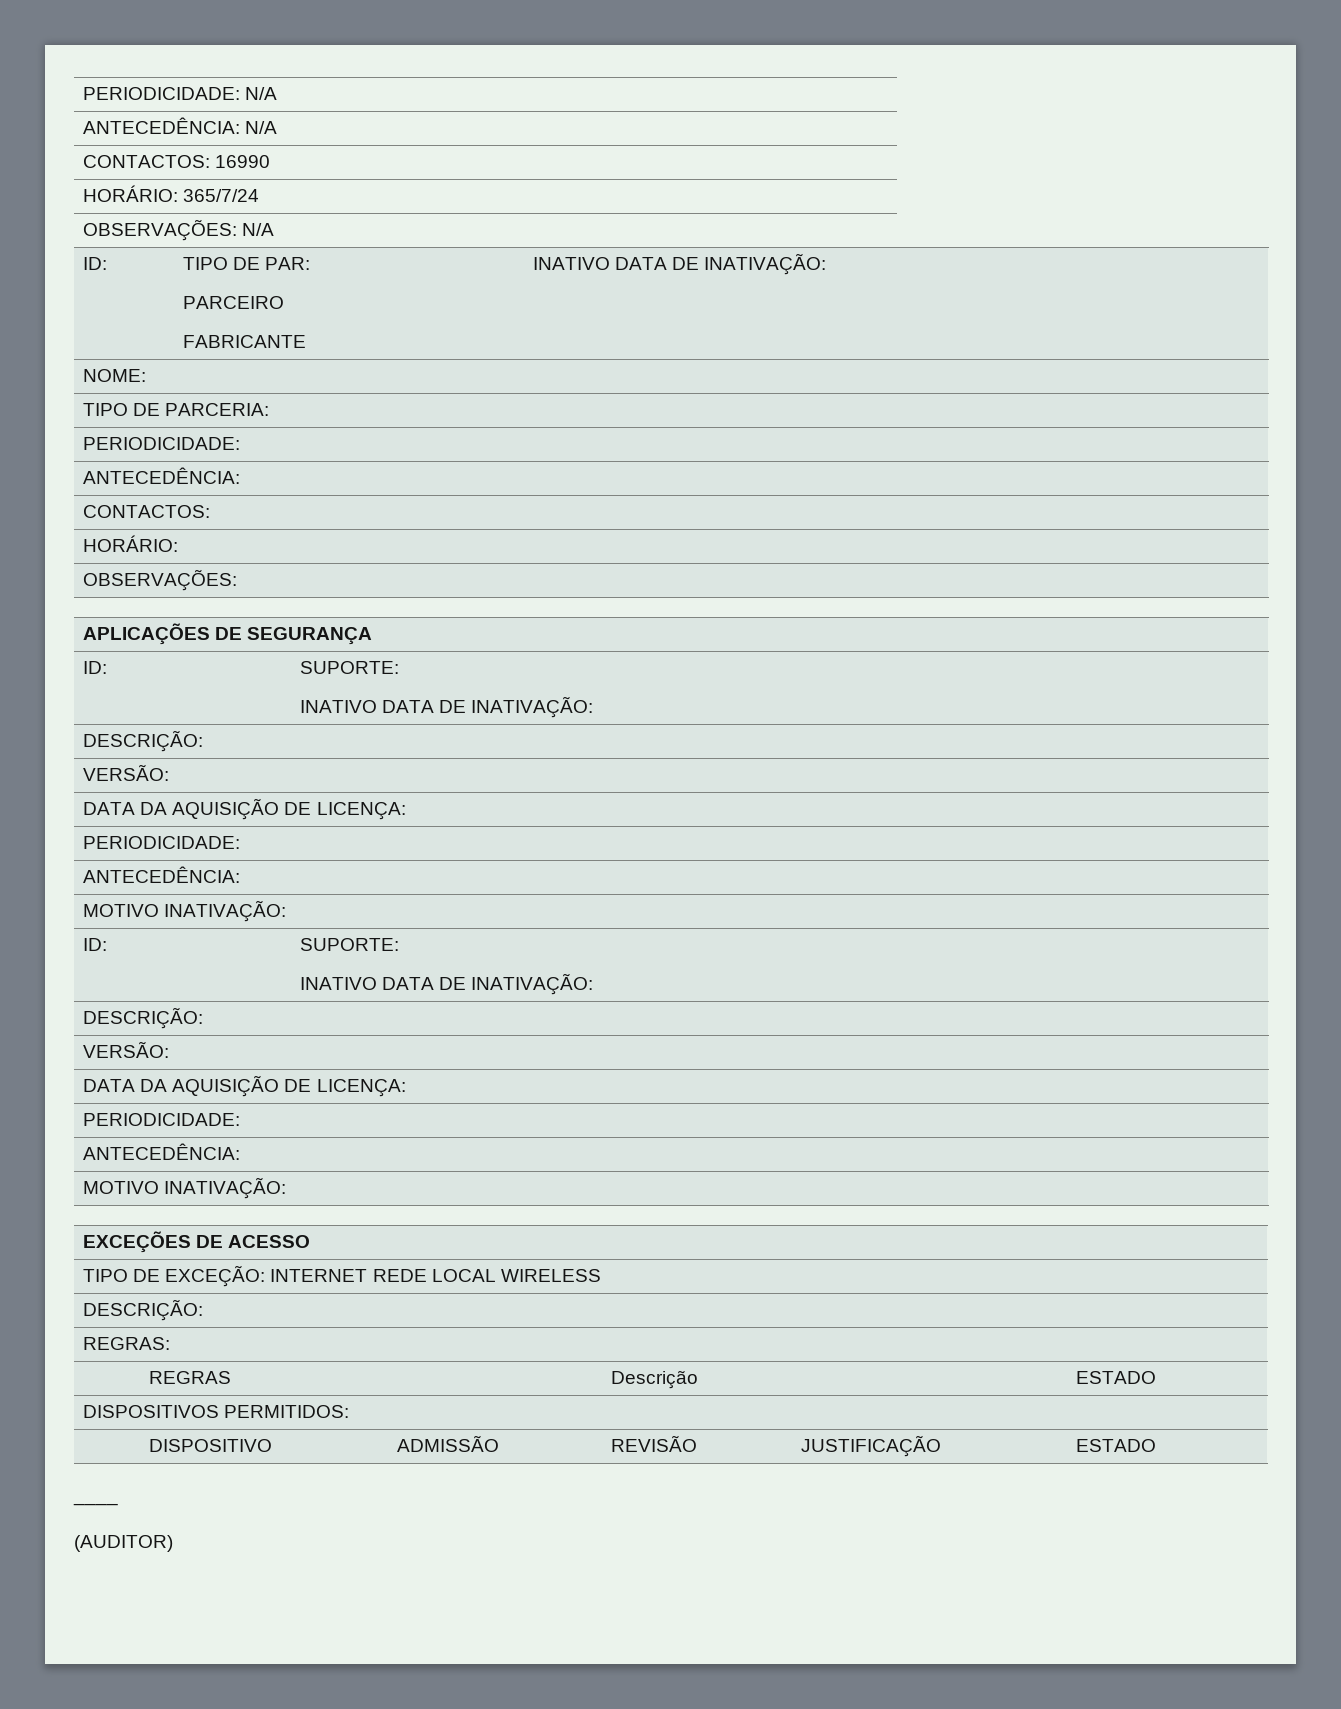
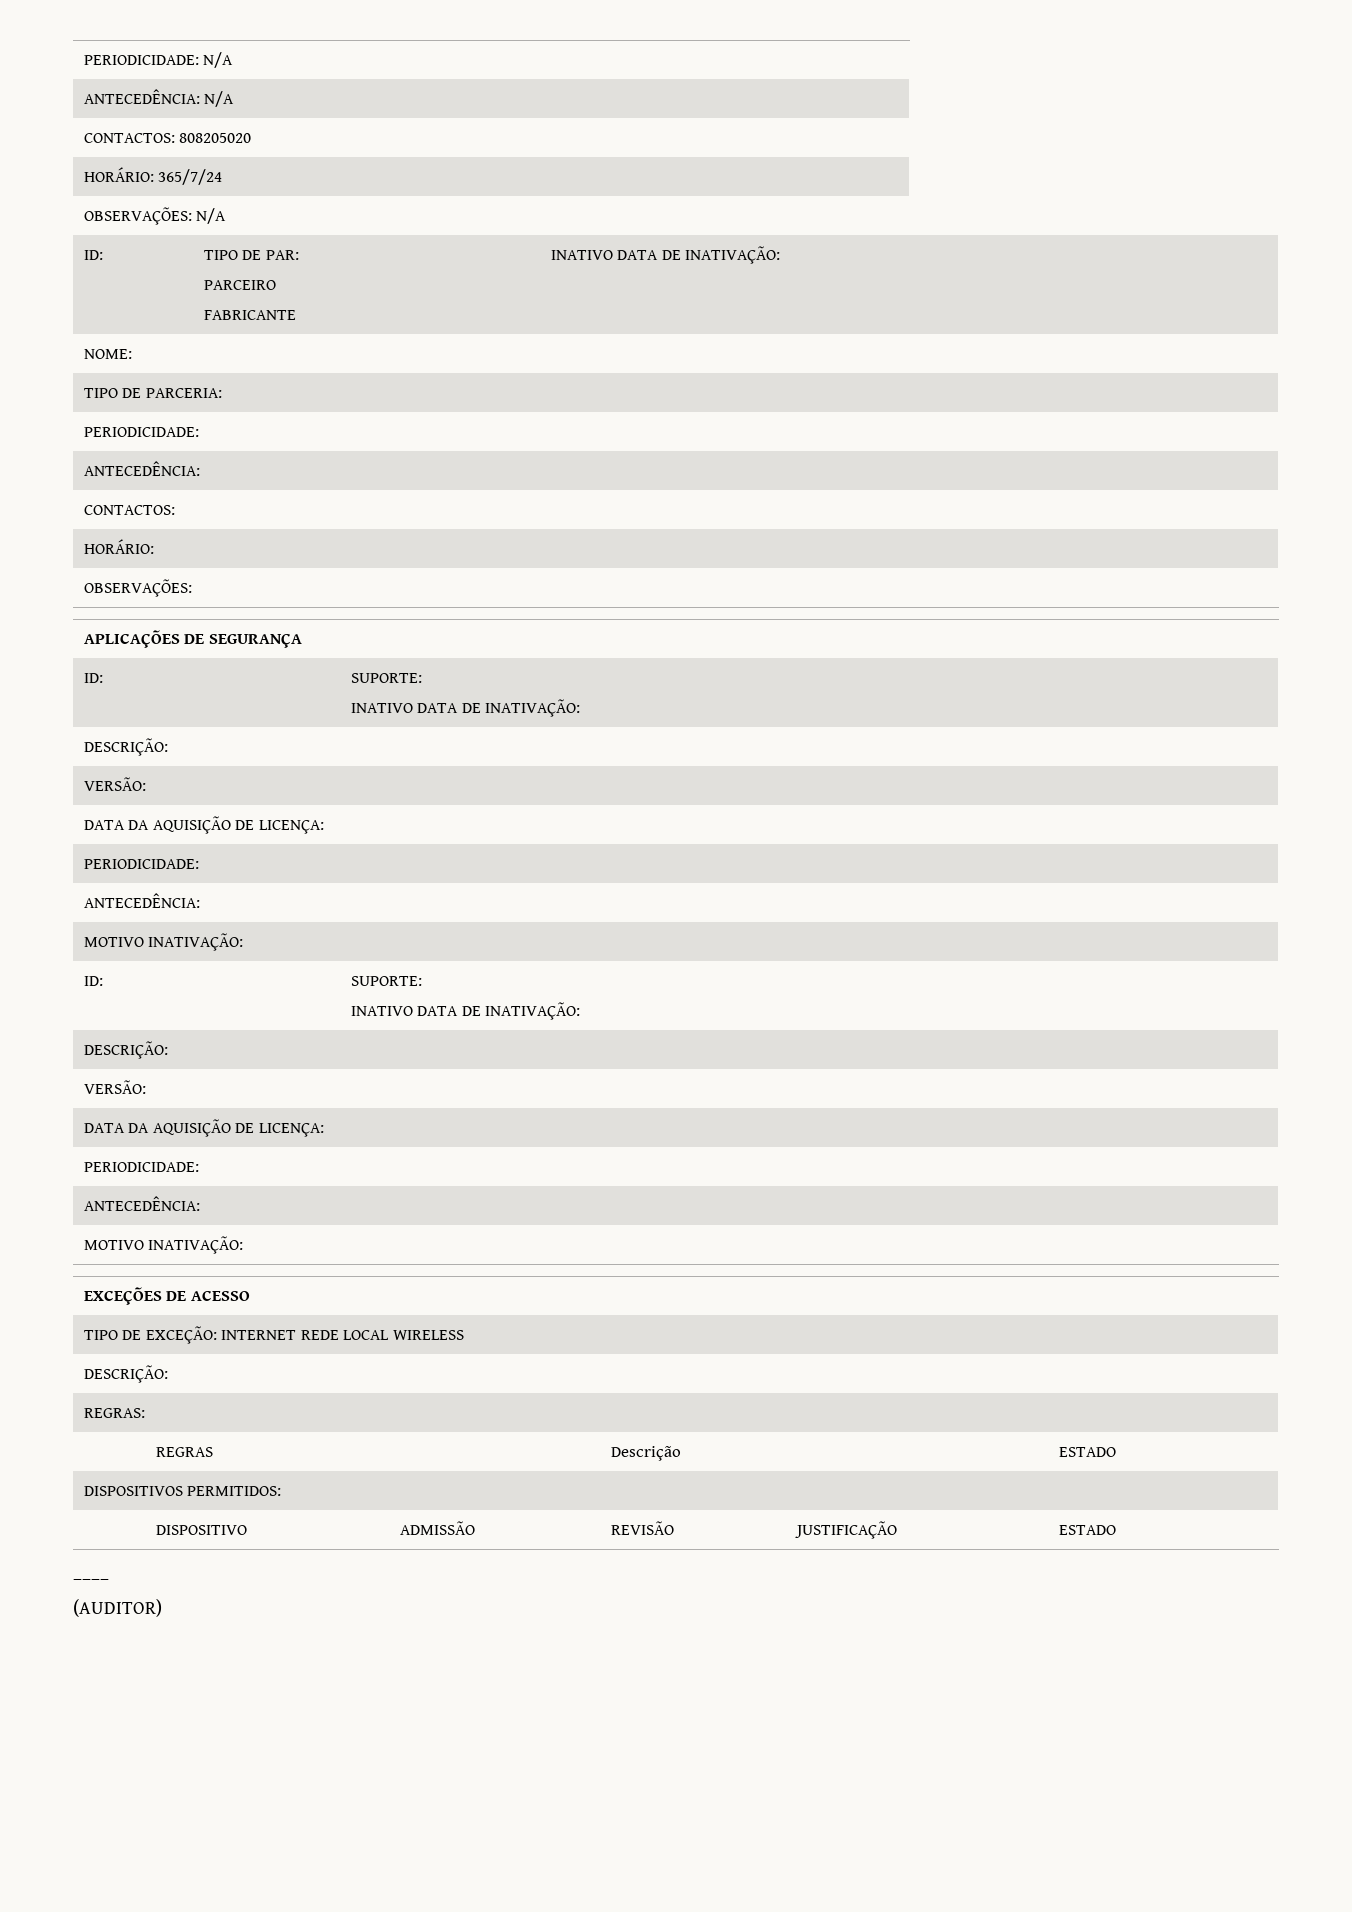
- CONTACTOS: 16990
+ CONTACTOS: 808205020

